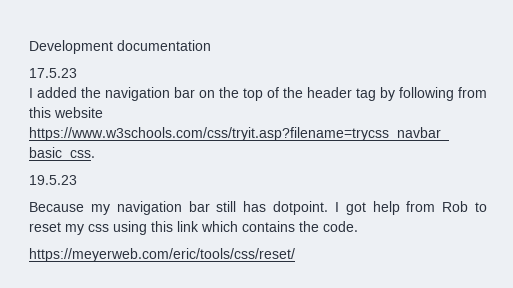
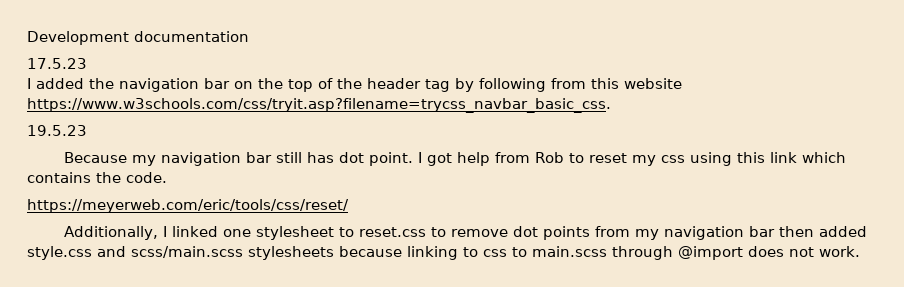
- Because my navigation bar still has dotpoint.
+ Because my navigation bar still has dot point.
+ Additionally, I linked one stylesheet to reset.css to remove dot points from my navigation bar then added style.css and scss/main.scss stylesheets because linking to css to main.scss through @import does not work.

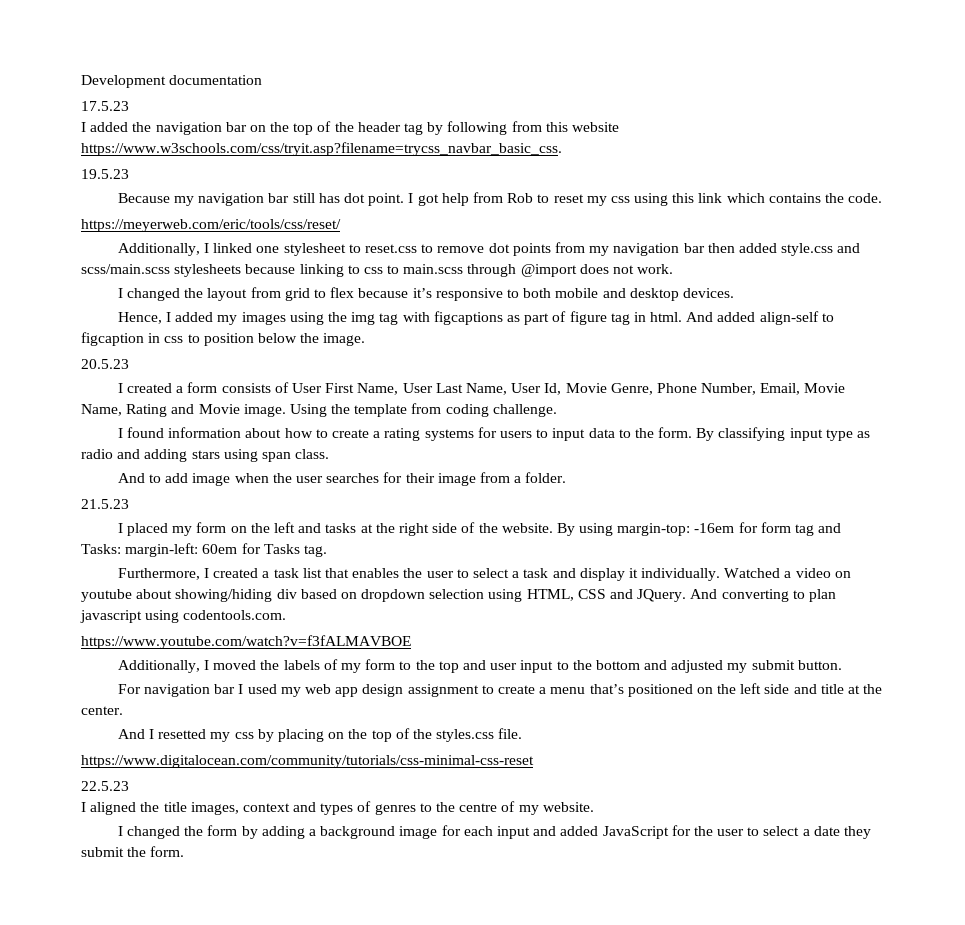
+ I changed the layout from grid to flex because it’s responsive to both mobile and desktop devices.
+ Hence, I added my images using the img tag with figcaptions as part of figure tag in html. And added align-self to figcaption in css to position below the image.
+ 20.5.23
+ I created a form consists of User First Name, User Last Name, User Id, Movie Genre, Phone Number, Email, Movie Name, Rating and Movie image. Using the template from coding challenge.
+ I found information about how to create a rating systems for users to input data to the form. By classifying input type as radio and adding stars using span class.
+ And to add image when the user searches for their image from a folder.
+ 21.5.23
+ I placed my form on the left and tasks at the right side of the website. By using margin-top: -16em for form tag and Tasks: margin-left: 60em for Tasks tag.
+ Furthermore, I created a task list that enables the user to select a task and display it individually. Watched a video on youtube about showing/hiding div based on dropdown selection using HTML, CSS and JQuery. And converting to plan javascript using codentools.com.
+ https://www.youtube.com/watch?v=f3fALMAVBOE
+ Additionally, I moved the labels of my form to the top and user input to the bottom and adjusted my submit button.
+ For navigation bar I used my web app design assignment to create a menu that’s positioned on the left side and title at the center.
+ And I resetted my css by placing on the top of the styles.css file.
+ https://www.digitalocean.com/community/tutorials/css-minimal-css-reset
+ 22.5.23
+ I aligned the title images, context and types of genres to the centre of my website.
+ I changed the form by adding a background image for each input and added JavaScript for the user to select a date they submit the form.

